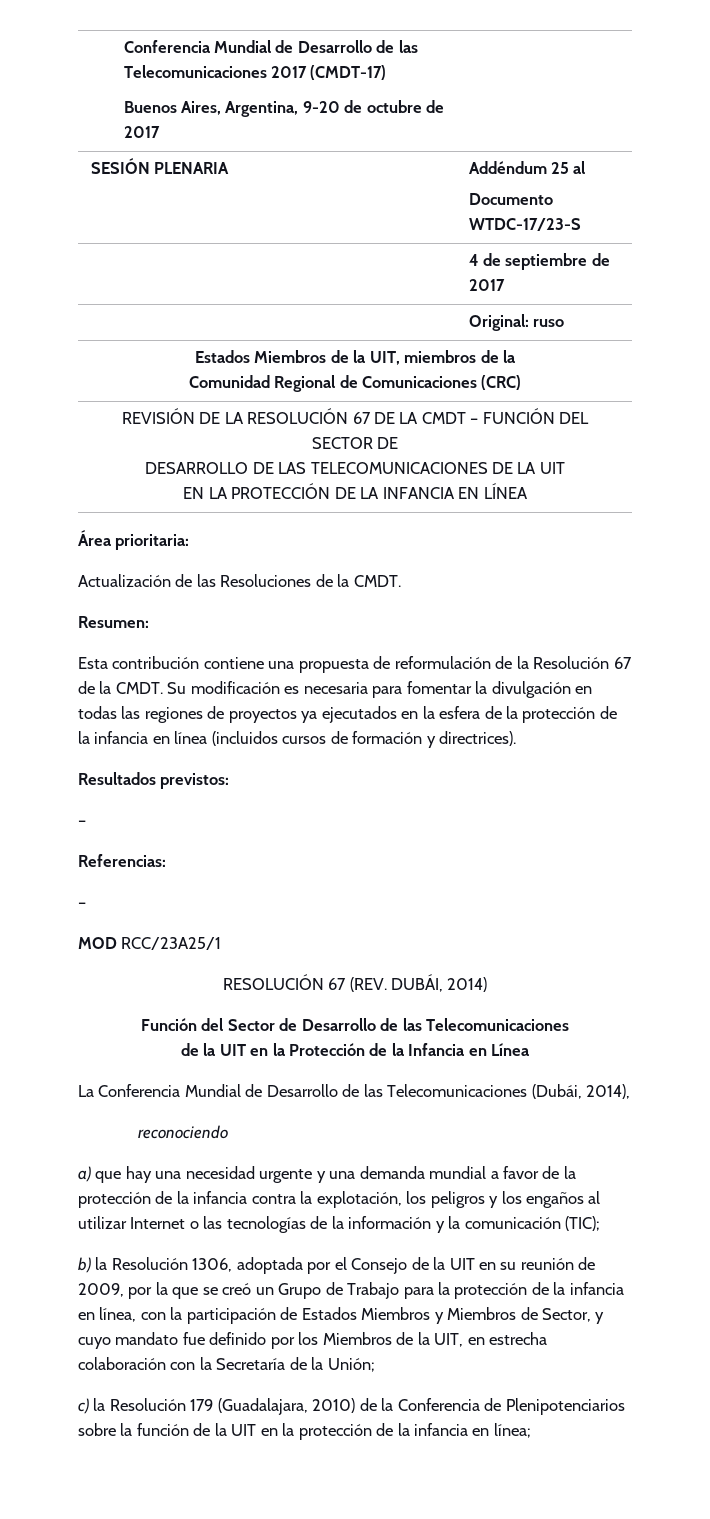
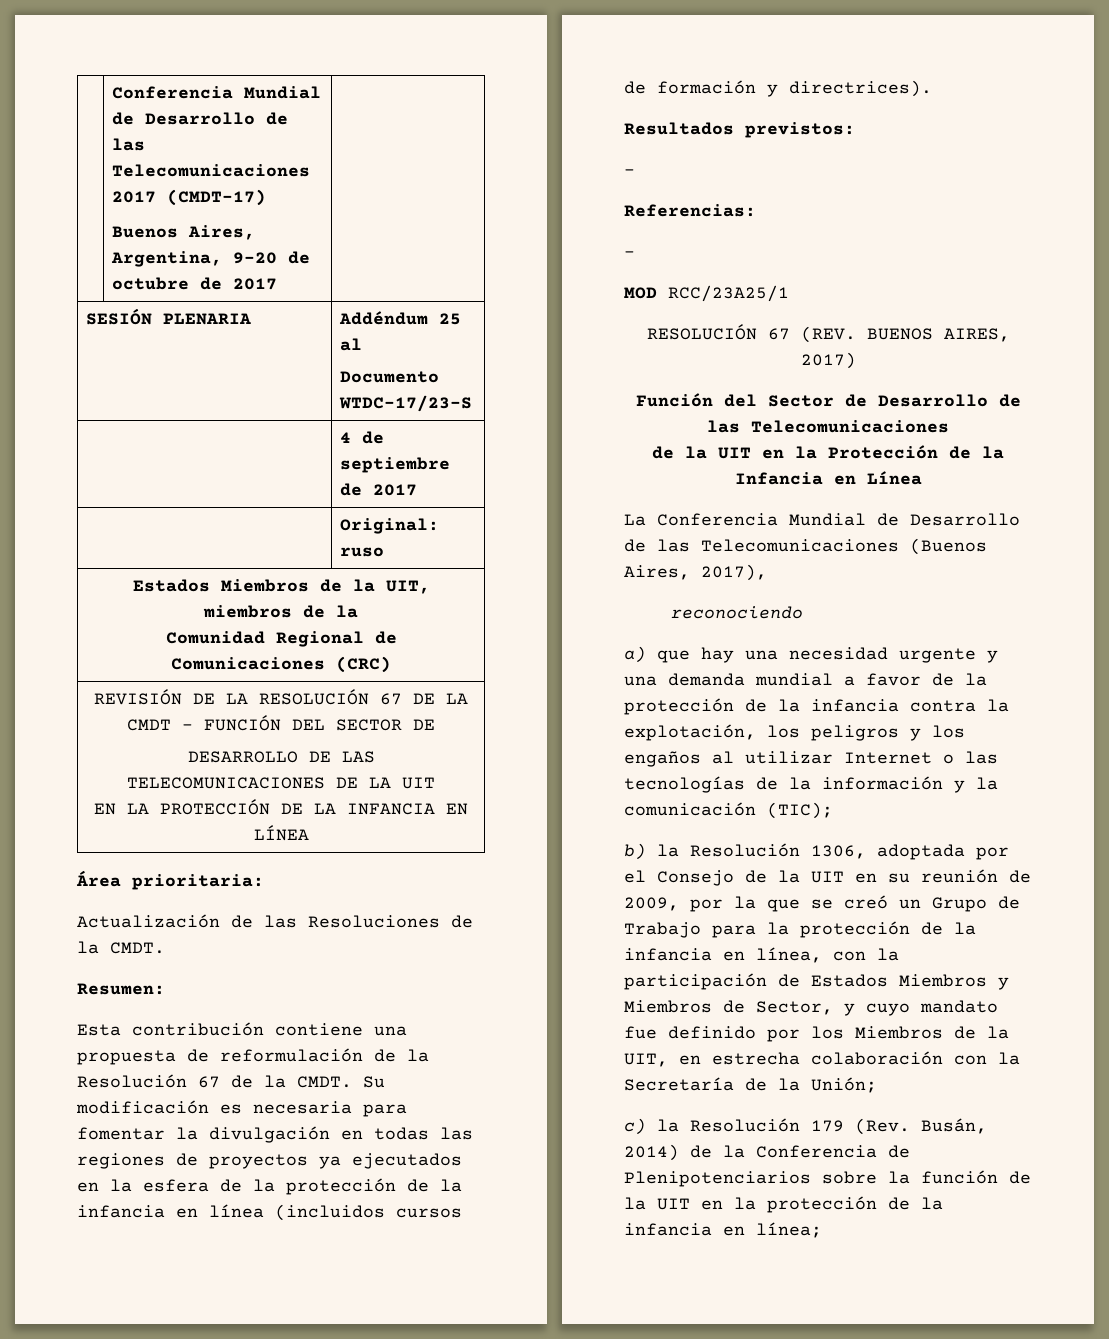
- RESOLUCIÓN 67 (REV. DUBÁI, 2014)
+ RESOLUCIÓN 67 (REV. BUENOS AIRES, 2017)
- La Conferencia Mundial de Desarrollo de las Telecomunicaciones (Dubái, 2014),
+ La Conferencia Mundial de Desarrollo de las Telecomunicaciones (Buenos Aires, 2017),
- c) la Resolución 179 (Guadalajara, 2010) de la Conferencia de Plenipotenciarios sobre la función de la UIT en la protección de la infancia en línea;
+ c) la Resolución 179 (Rev. Busán, 2014) de la Conferencia de Plenipotenciarios sobre la función de la UIT en la protección de la infancia en línea;

